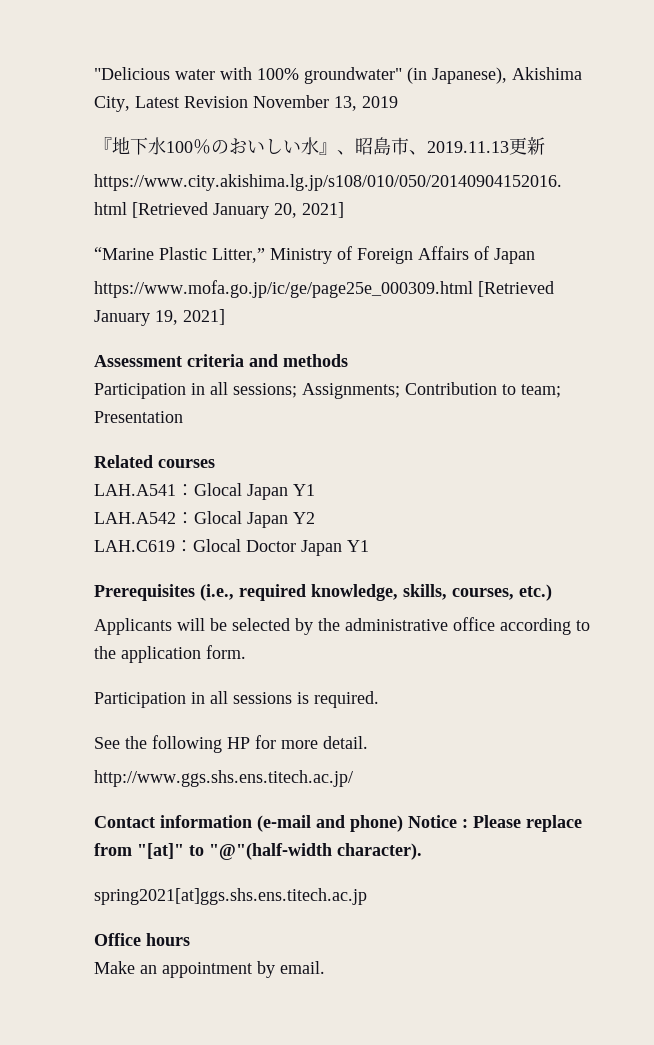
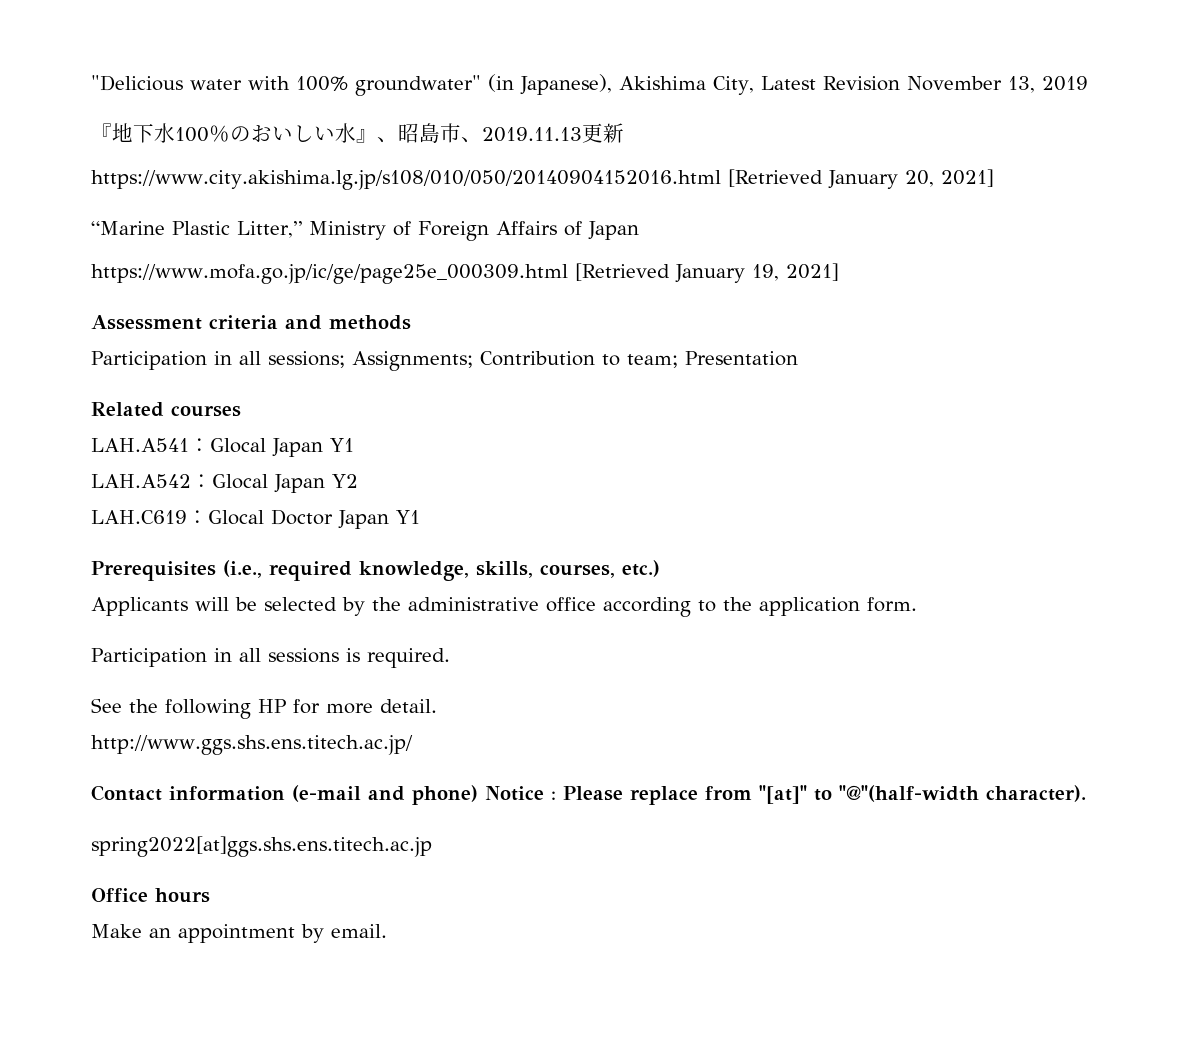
- spring2021[at]ggs.shs.ens.titech.ac.jp
+ spring2022[at]ggs.shs.ens.titech.ac.jp

